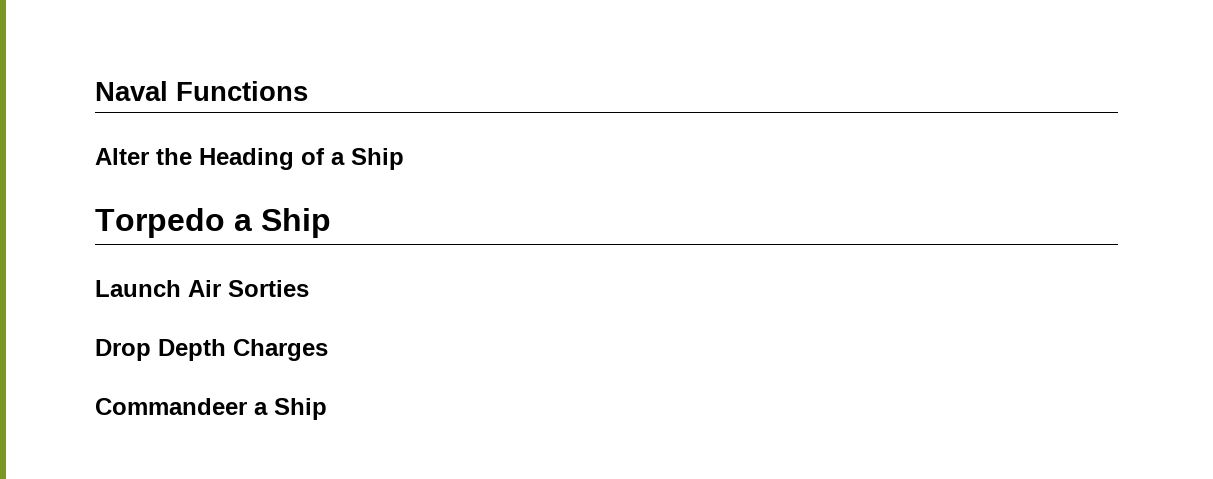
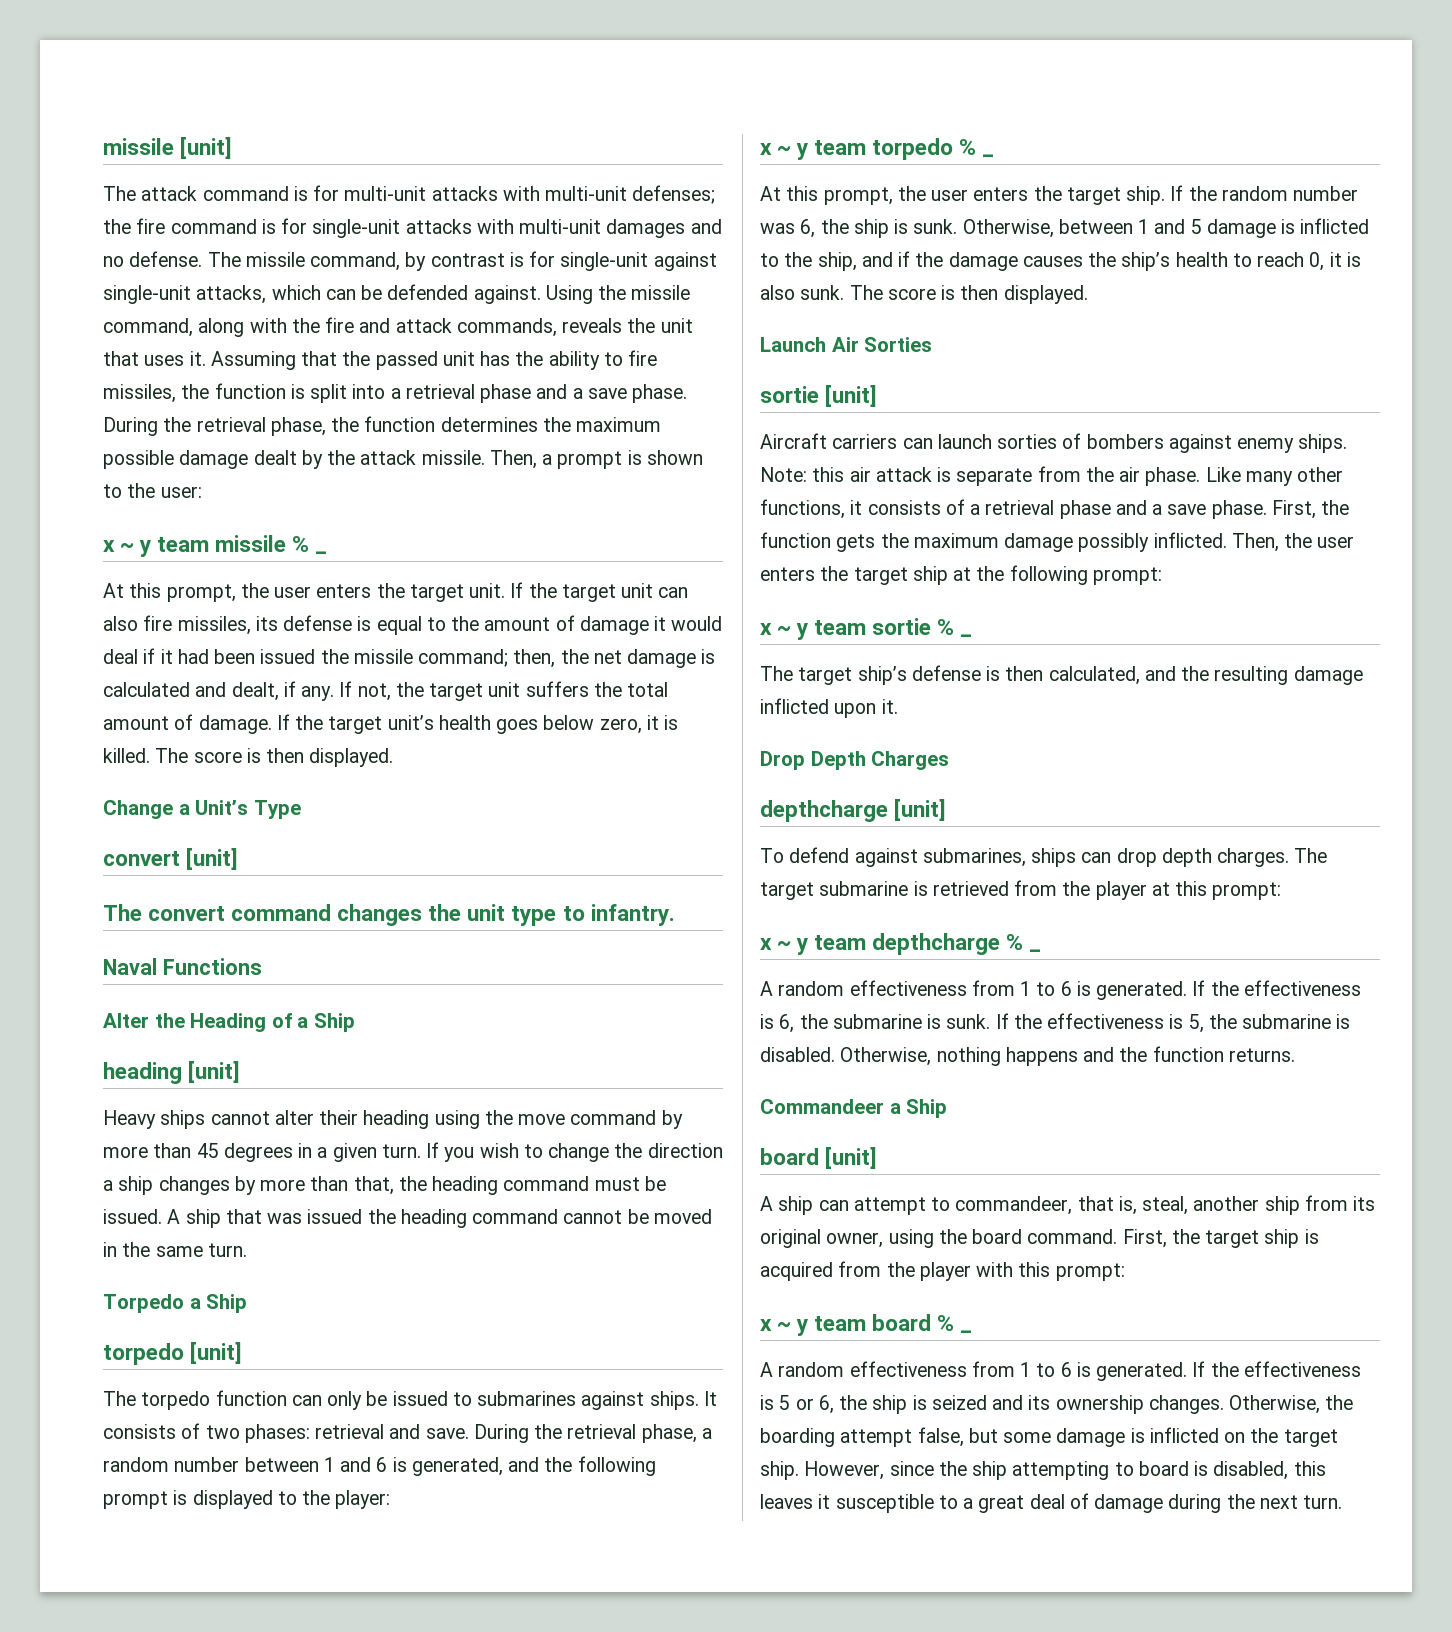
+ missile [unit]
+ The attack command is for multi-unit attacks with multi-unit defenses; the fire command is for single-unit attacks with multi-unit damages and no defense. The missile command, by contrast is for single-unit against single-unit attacks, which can be defended against. Using the missile command, along with the fire and attack commands, reveals the unit that uses it. Assuming that the passed unit has the ability to fire missiles, the function is split into a retrieval phase and a save phase. During the retrieval phase, the function determines the maximum possible damage dealt by the attack missile. Then, a prompt is shown to the user:
+ x ~ y team missile % _
+ At this prompt, the user enters the target unit. If the target unit can also fire missiles, its defense is equal to the amount of damage it would deal if it had been issued the missile command; then, the net damage is calculated and dealt, if any. If not, the target unit suffers the total amount of damage. If the target unit’s health goes below zero, it is killed. The score is then displayed.
+ Change a Unit’s Type
+ convert [unit]
+ The convert command changes the unit type to infantry.
+ heading [unit]
+ Heavy ships cannot alter their heading using the move command by more than 45 degrees in a given turn. If you wish to change the direction a ship changes by more than that, the heading command must be issued. A ship that was issued the heading command cannot be moved in the same turn.
  Torpedo a Ship
+ torpedo [unit]
+ The torpedo function can only be issued to submarines against ships. It consists of two phases: retrieval and save. During the retrieval phase, a random number between 1 and 6 is generated, and the following prompt is displayed to the player:
+ x ~ y team torpedo % _
+ At this prompt, the user enters the target ship. If the random number was 6, the ship is sunk. Otherwise, between 1 and 5 damage is inflicted to the ship, and if the damage causes the ship’s health to reach 0, it is also sunk. The score is then displayed.
  Launch Air Sorties
+ sortie [unit]
+ Aircraft carriers can launch sorties of bombers against enemy ships. Note: this air attack is separate from the air phase. Like many other functions, it consists of a retrieval phase and a save phase. First, the function gets the maximum damage possibly inflicted. Then, the user enters the target ship at the following prompt:
+ x ~ y team sortie % _
+ The target ship’s defense is then calculated, and the resulting damage inflicted upon it.
  Drop Depth Charges
+ depthcharge [unit]
+ To defend against submarines, ships can drop depth charges. The target submarine is retrieved from the player at this prompt:
+ x ~ y team depthcharge % _
+ A random effectiveness from 1 to 6 is generated. If the effectiveness is 6, the submarine is sunk. If the effectiveness is 5, the submarine is disabled. Otherwise, nothing happens and the function returns.
  Commandeer a Ship
+ board [unit]
+ A ship can attempt to commandeer, that is, steal, another ship from its original owner, using the board command. First, the target ship is acquired from the player with this prompt:
+ x ~ y team board % _
+ A random effectiveness from 1 to 6 is generated. If the effectiveness is 5 or 6, the ship is seized and its ownership changes. Otherwise, the boarding attempt false, but some damage is inflicted on the target ship. However, since the ship attempting to board is disabled, this leaves it susceptible to a great deal of damage during the next turn.

